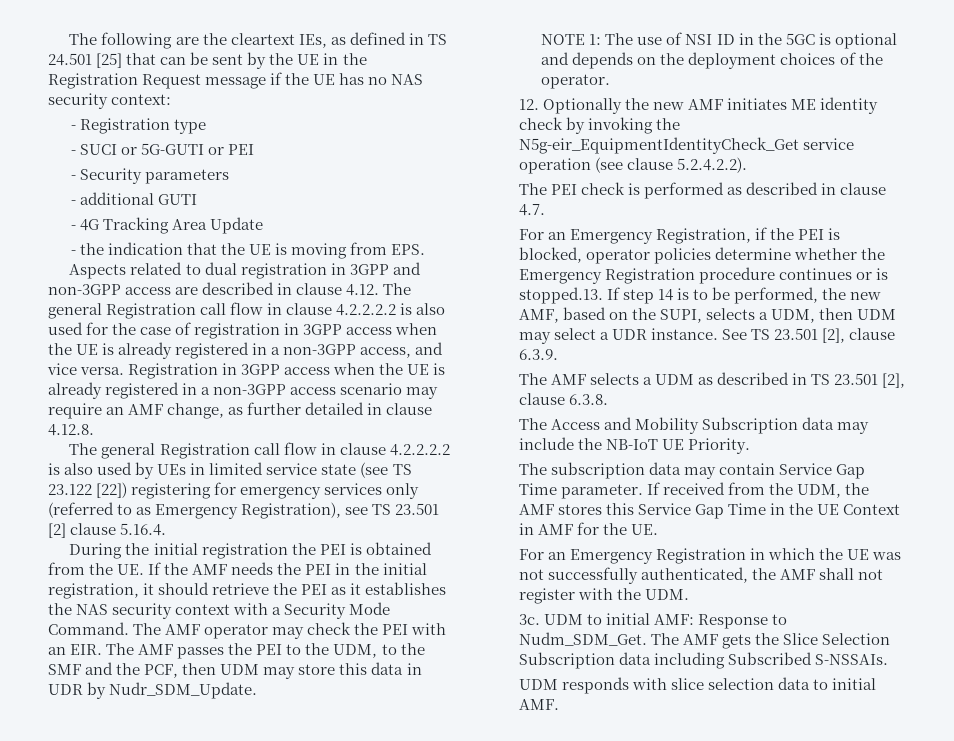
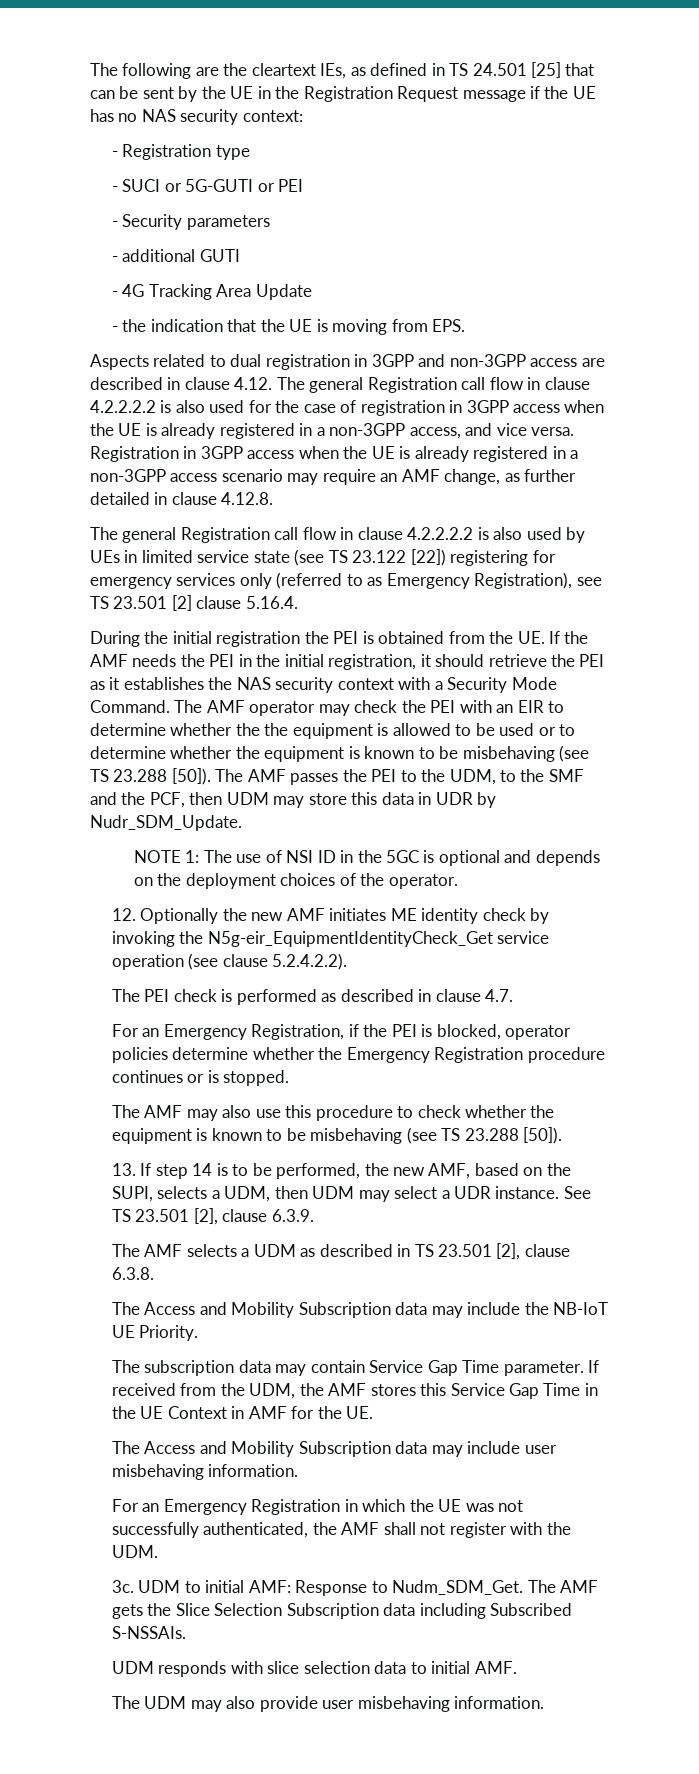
- The AMF operator may check the PEI with an EIR. The AMF passes the PEI to the UDM, to the SMF and the PCF, then UDM may store this data in UDR by Nudr_SDM_Update.
+ The AMF operator may check the PEI with an EIR to determine whether the the equipment is allowed to be used or to determine whether the equipment is known to be misbehaving (see TS 23.288 [50]). The AMF passes the PEI to the UDM, to the SMF and the PCF, then UDM may store this data in UDR by Nudr_SDM_Update.
- For an Emergency Registration, if the PEI is blocked, operator policies determine whether the Emergency Registration procedure continues or is stopped.13. If step 14 is to be performed, the new AMF, based on the SUPI, selects a UDM, then UDM may select a UDR instance.
+ For an Emergency Registration, if the PEI is blocked, operator policies determine whether the Emergency Registration procedure continues or is stopped.
+ The AMF may also use this procedure to check whether the equipment is known to be misbehaving (see TS 23.288 [50]).
+ 13. If step 14 is to be performed, the new AMF, based on the SUPI, selects a UDM, then UDM may select a UDR instance.
+ The Access and Mobility Subscription data may include user misbehaving information.
+ The UDM may also provide user misbehaving information.

